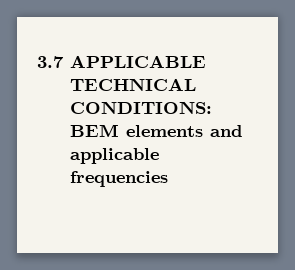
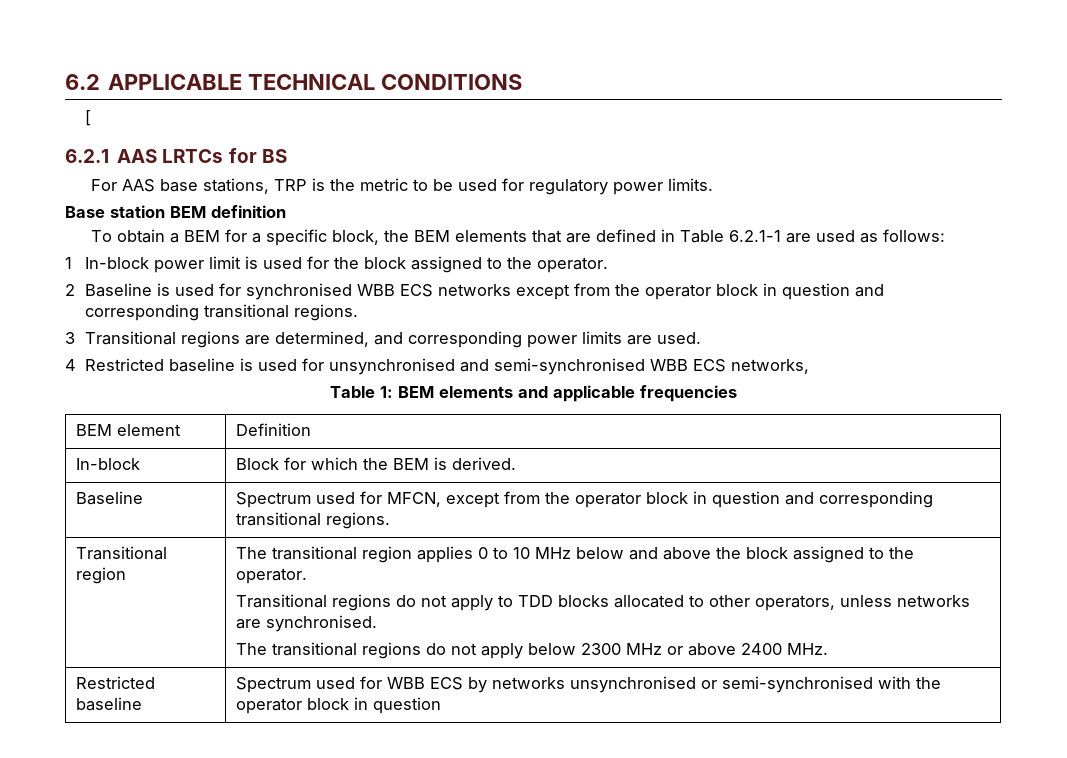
- 3.7 APPLICABLE TECHNICAL CONDITIONS: BEM elements and applicable frequencies
+ 6.2 APPLICABLE TECHNICAL CONDITIONS
+ [
+ 6.2.1 AAS LRTCs for BS
+ For AAS base stations, TRP is the metric to be used for regulatory power limits.
+ Base station BEM definition
+ To obtain a BEM for a specific block, the BEM elements that are defined in Table 6.2.1-1 are used as follows:
+ 1 In-block power limit is used for the block assigned to the operator.
+ 2 Baseline is used for synchronised WBB ECS networks except from the operator block in question and corresponding transitional regions.
+ 3 Transitional regions are determined, and corresponding power limits are used.
+ 4 Restricted baseline is used for unsynchronised and semi-synchronised WBB ECS networks,
+ Table 1: BEM elements and applicable frequencies
+ BEM element | Definition
+ In-block | Block for which the BEM is derived.
+ Baseline | Spectrum used for MFCN, except from the operator block in question and corresponding transitional regions.
+ Transitional region | The transitional region applies 0 to 10 MHz below and above the block assigned to the operator.
+ Transitional regions do not apply to TDD blocks allocated to other operators, unless networks are synchronised.
+ The transitional regions do not apply below 2300 MHz or above 2400 MHz.
+ Restricted baseline | Spectrum used for WBB ECS by networks unsynchronised or semi-synchronised with the operator block in question

